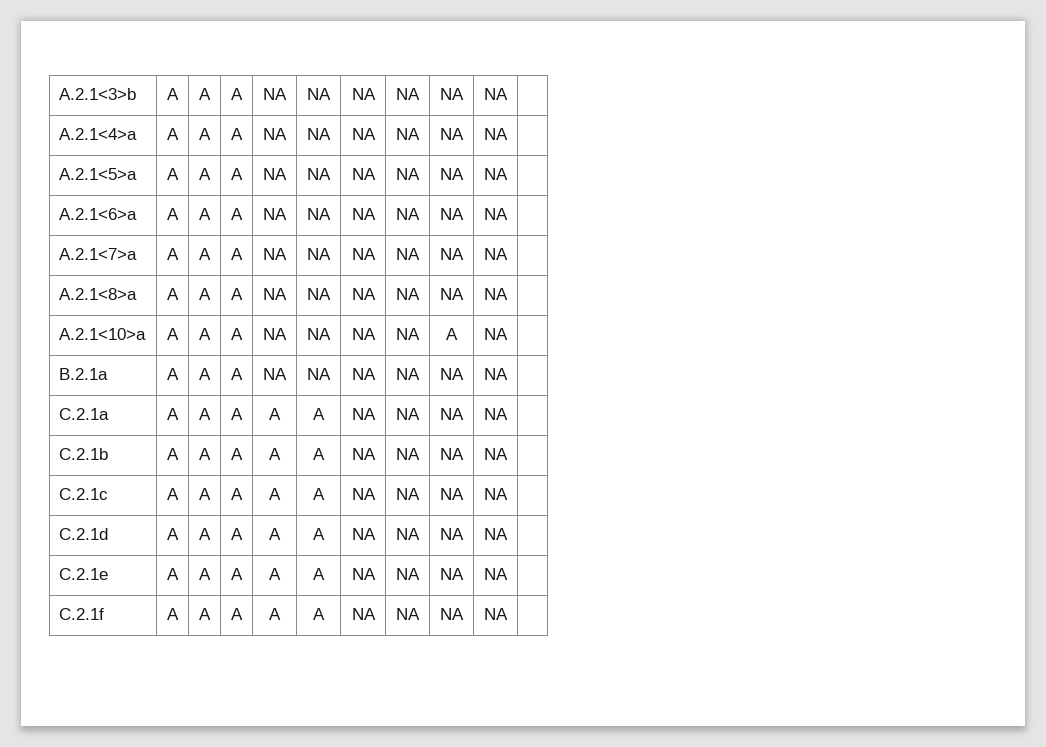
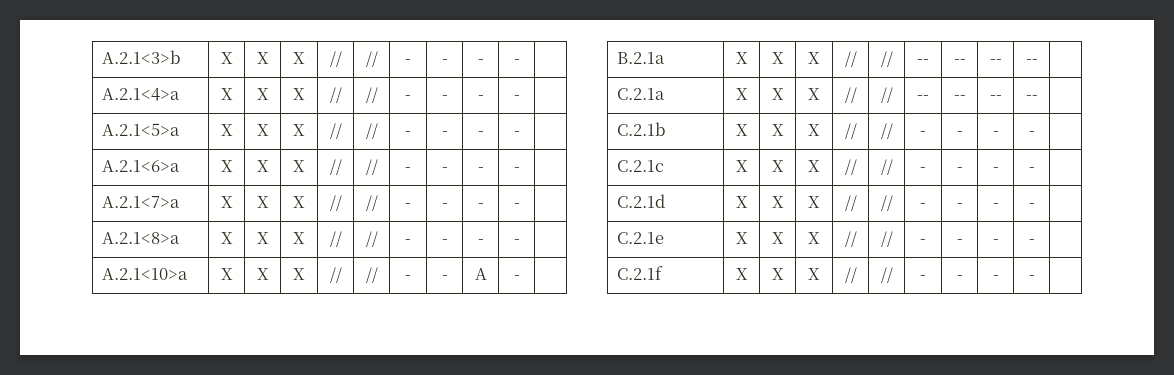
- A.2.1<3>b | A | A | A | NA | NA | NA | NA | NA | NA |
- A.2.1<4>a | A | A | A | NA | NA | NA | NA | NA | NA |
- A.2.1<5>a | A | A | A | NA | NA | NA | NA | NA | NA |
- A.2.1<6>a | A | A | A | NA | NA | NA | NA | NA | NA |
- A.2.1<7>a | A | A | A | NA | NA | NA | NA | NA | NA |
- A.2.1<8>a | A | A | A | NA | NA | NA | NA | NA | NA |
- A.2.1<10>a | A | A | A | NA | NA | NA | NA | A | NA |
- B.2.1a | A | A | A | NA | NA | NA | NA | NA | NA |
- C.2.1a | A | A | A | A | A | NA | NA | NA | NA |
- C.2.1b | A | A | A | A | A | NA | NA | NA | NA |
- C.2.1c | A | A | A | A | A | NA | NA | NA | NA |
- C.2.1d | A | A | A | A | A | NA | NA | NA | NA |
- C.2.1e | A | A | A | A | A | NA | NA | NA | NA |
- C.2.1f | A | A | A | A | A | NA | NA | NA | NA |
+ A.2.1<3>b | X | X | X | // | // | - | - | - | - |
+ A.2.1<4>a | X | X | X | // | // | - | - | - | - |
+ A.2.1<5>a | X | X | X | // | // | - | - | - | - |
+ A.2.1<6>a | X | X | X | // | // | - | - | - | - |
+ A.2.1<7>a | X | X | X | // | // | - | - | - | - |
+ A.2.1<8>a | X | X | X | // | // | - | - | - | - |
+ A.2.1<10>a | X | X | X | // | // | - | - | A | - |
+ B.2.1a | X | X | X | // | // | -- | -- | -- | -- |
+ C.2.1a | X | X | X | // | // | -- | -- | -- | -- |
+ C.2.1b | X | X | X | // | // | - | - | - | - |
+ C.2.1c | X | X | X | // | // | - | - | - | - |
+ C.2.1d | X | X | X | // | // | - | - | - | - |
+ C.2.1e | X | X | X | // | // | - | - | - | - |
+ C.2.1f | X | X | X | // | // | - | - | - | - |

